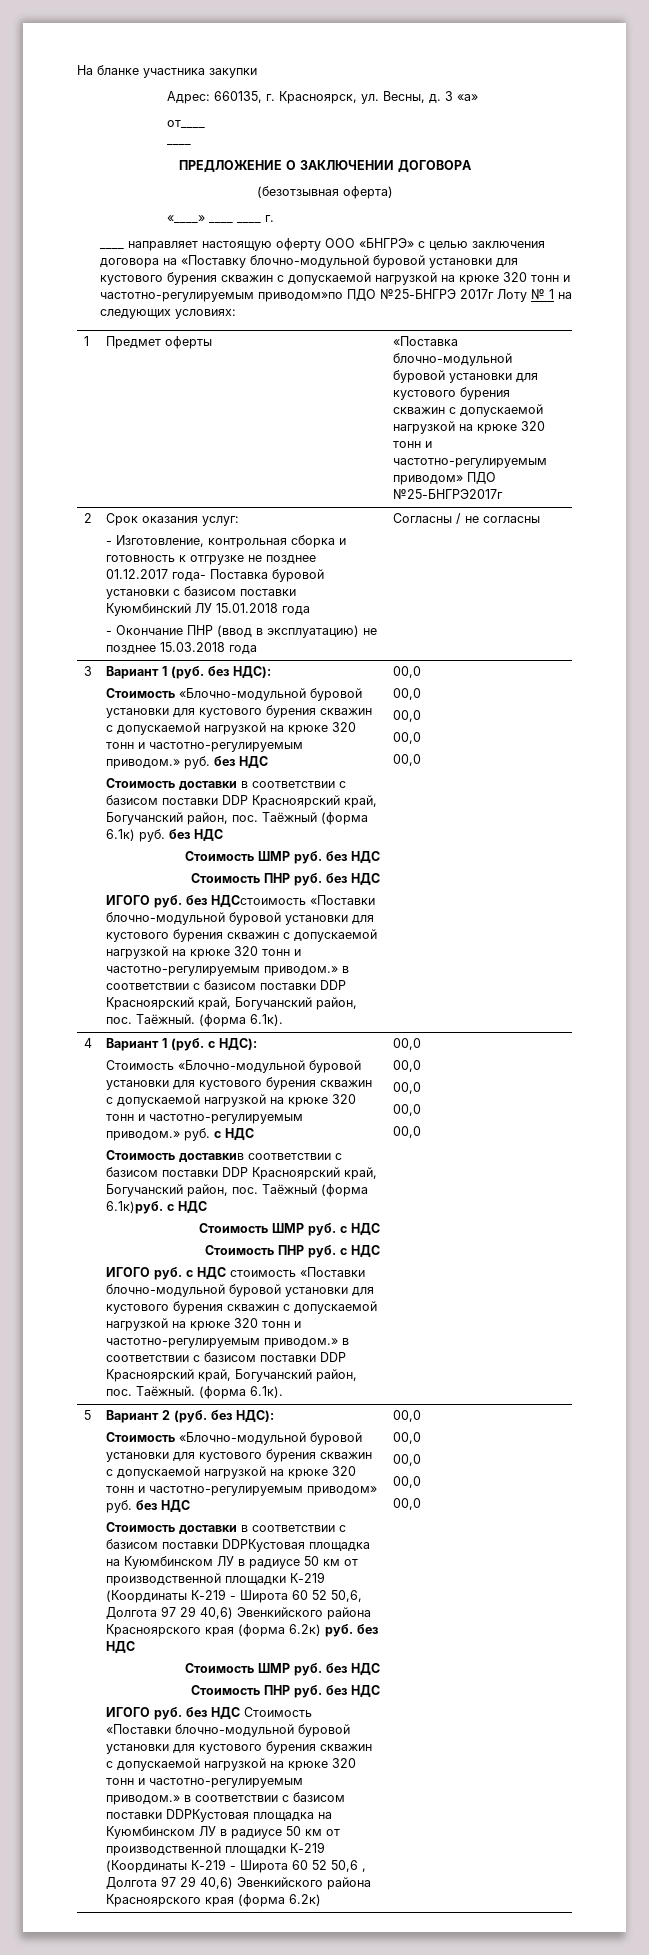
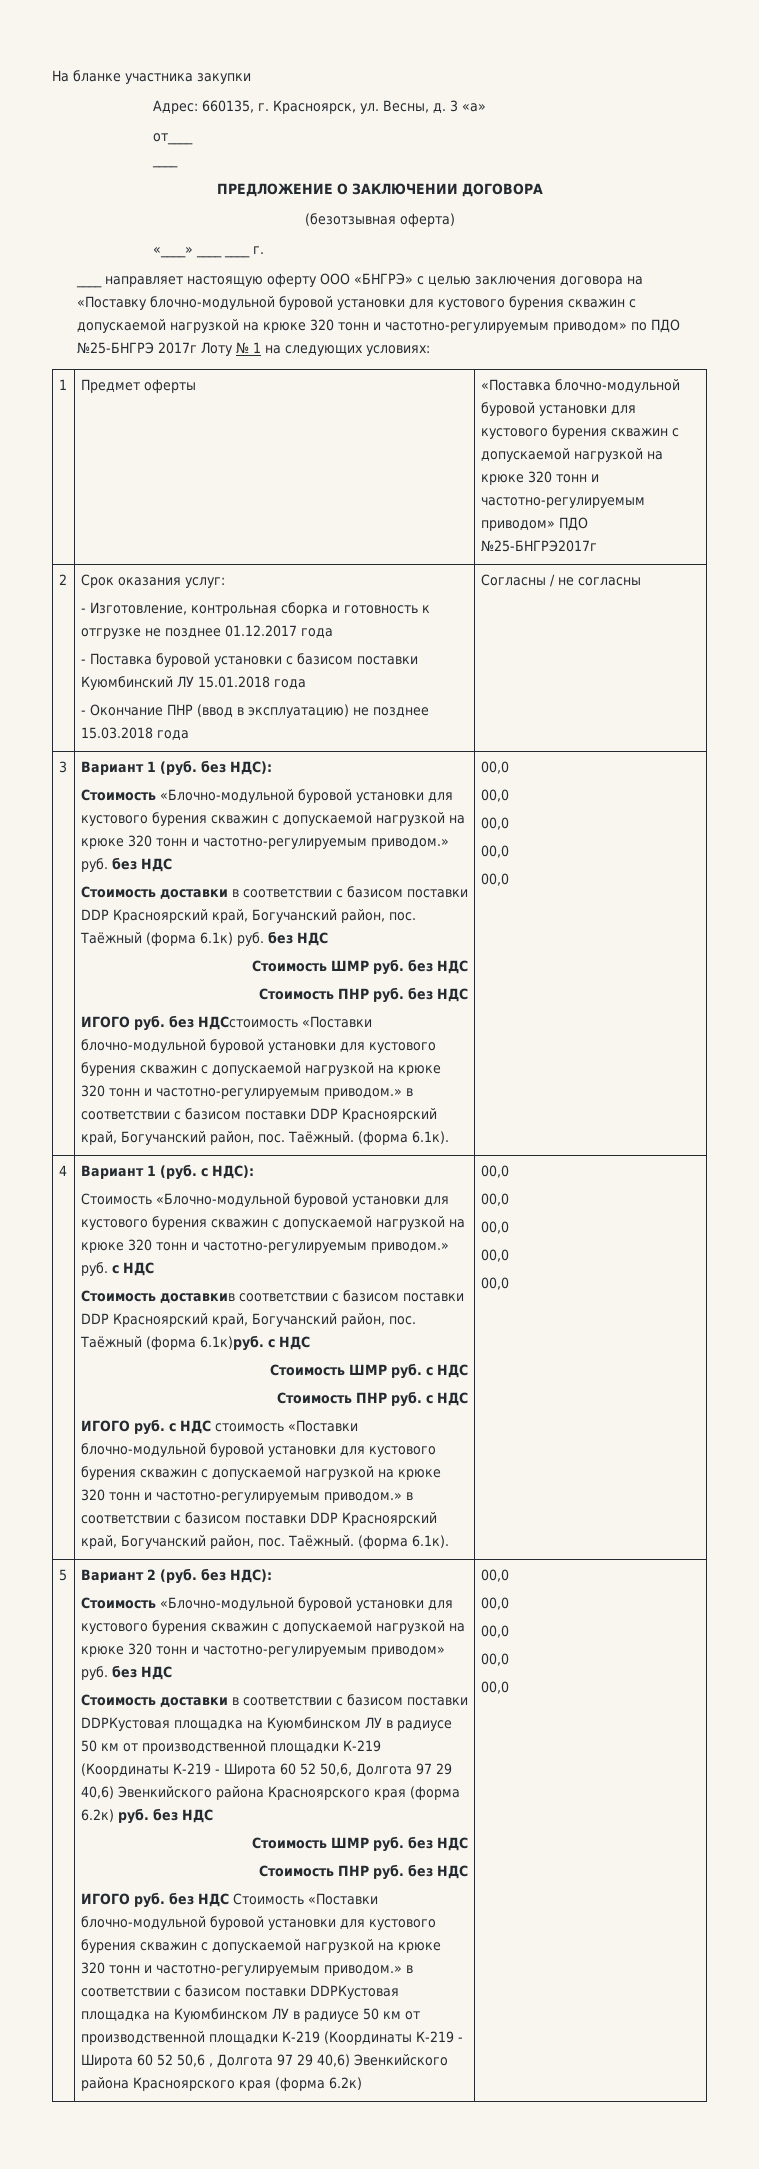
- ____ направляет настоящую оферту ООО «БНГРЭ» с целью заключения договора на «Поставку блочно-модульной буровой установки для кустового бурения скважин с допускаемой нагрузкой на крюке 320 тонн и частотно-регулируемым приводом»по ПДО №25-БНГРЭ 2017г Лоту № 1 на следующих условиях:
+ ____ направляет настоящую оферту ООО «БНГРЭ» с целью заключения договора на «Поставку блочно-модульной буровой установки для кустового бурения скважин с допускаемой нагрузкой на крюке 320 тонн и частотно-регулируемым приводом» по ПДО №25-БНГРЭ 2017г Лоту № 1 на следующих условиях:
- - Изготовление, контрольная сборка и готовность к отгрузке не позднее 01.12.2017 года- Поставка буровой установки с базисом поставки Куюмбинский ЛУ 15.01.2018 года
+ - Изготовление, контрольная сборка и готовность к отгрузке не позднее 01.12.2017 года
+ - Поставка буровой установки с базисом поставки Куюмбинский ЛУ 15.01.2018 года

